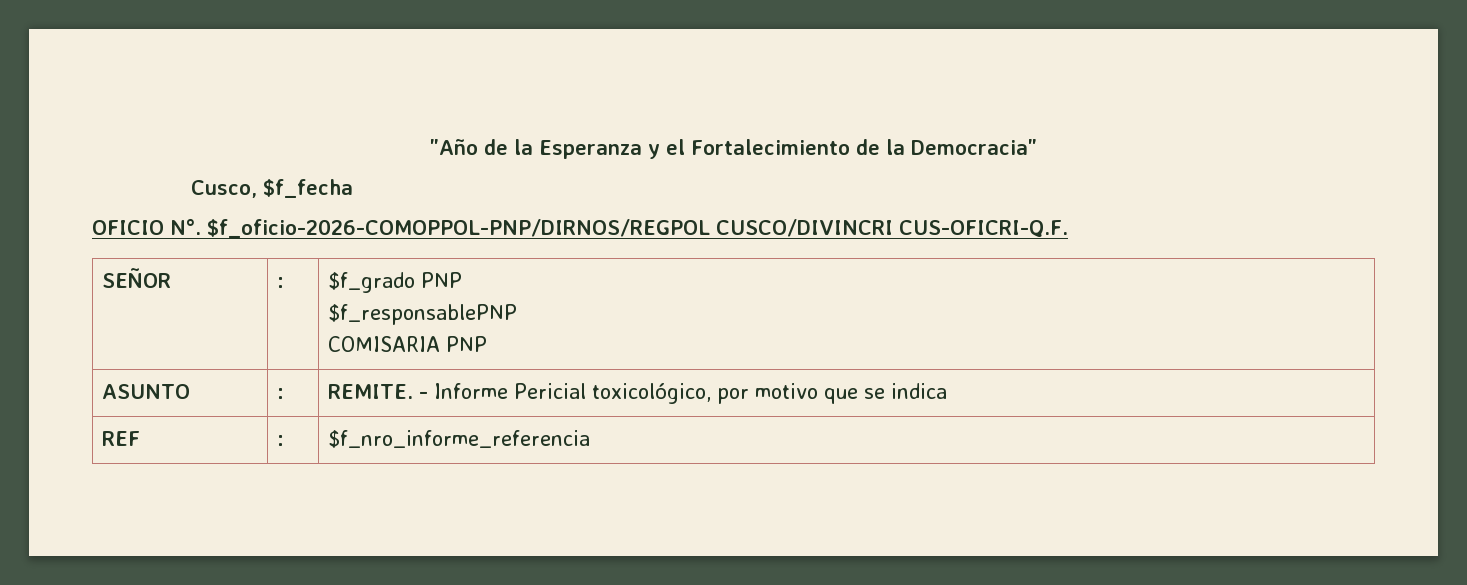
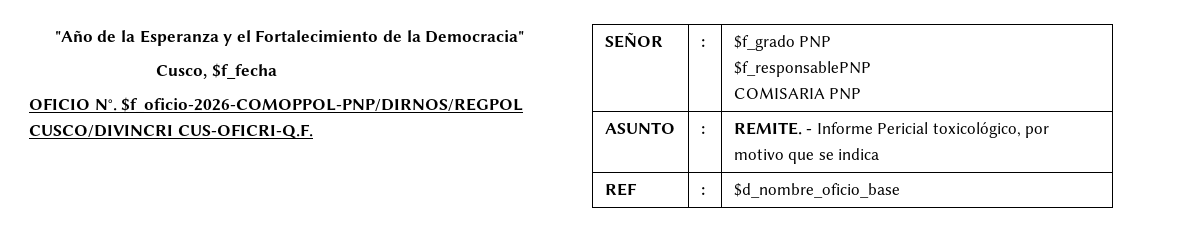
- REF | : | $f_nro_informe_referencia
+ REF | : | $d_nombre_oficio_base

